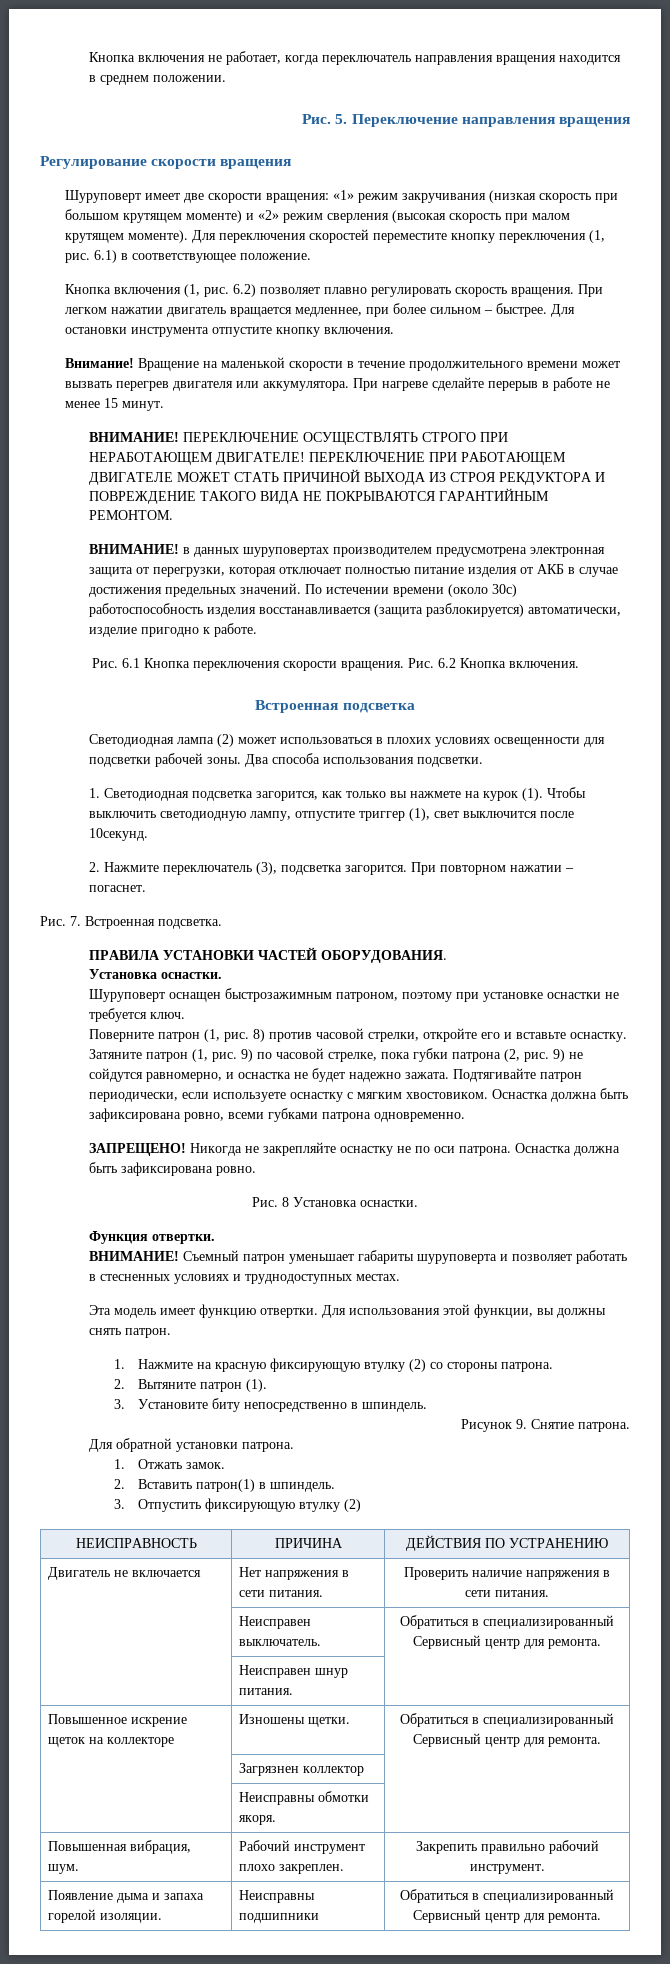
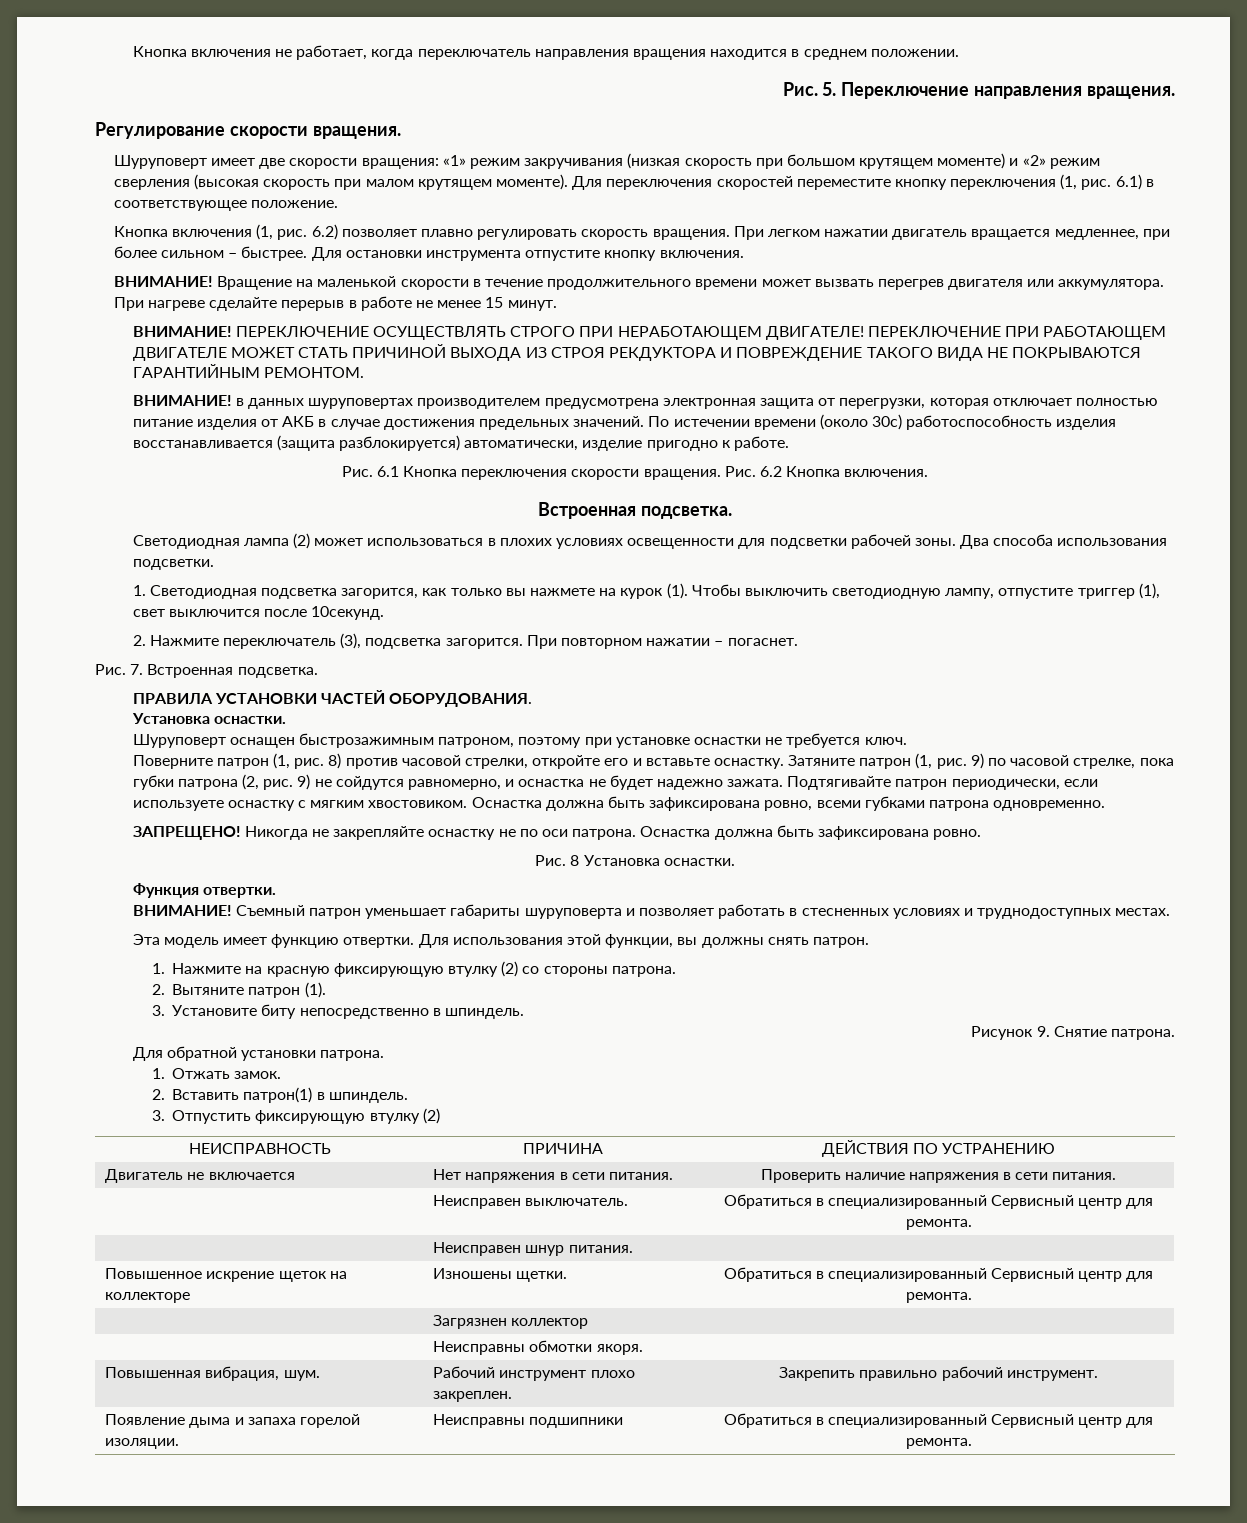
- Рис. 5. Переключение направления вращения
+ Рис. 5. Переключение направления вращения.
- Регулирование скорости вращения
+ Регулирование скорости вращения.
  Для остановки инструмента отпустите кнопку включения.
- Внимание!
+ ВНИМАНИЕ!
  Рис. 6.2 Кнопка включения.
- Встроенная подсветка
+ Встроенная подсветка.

